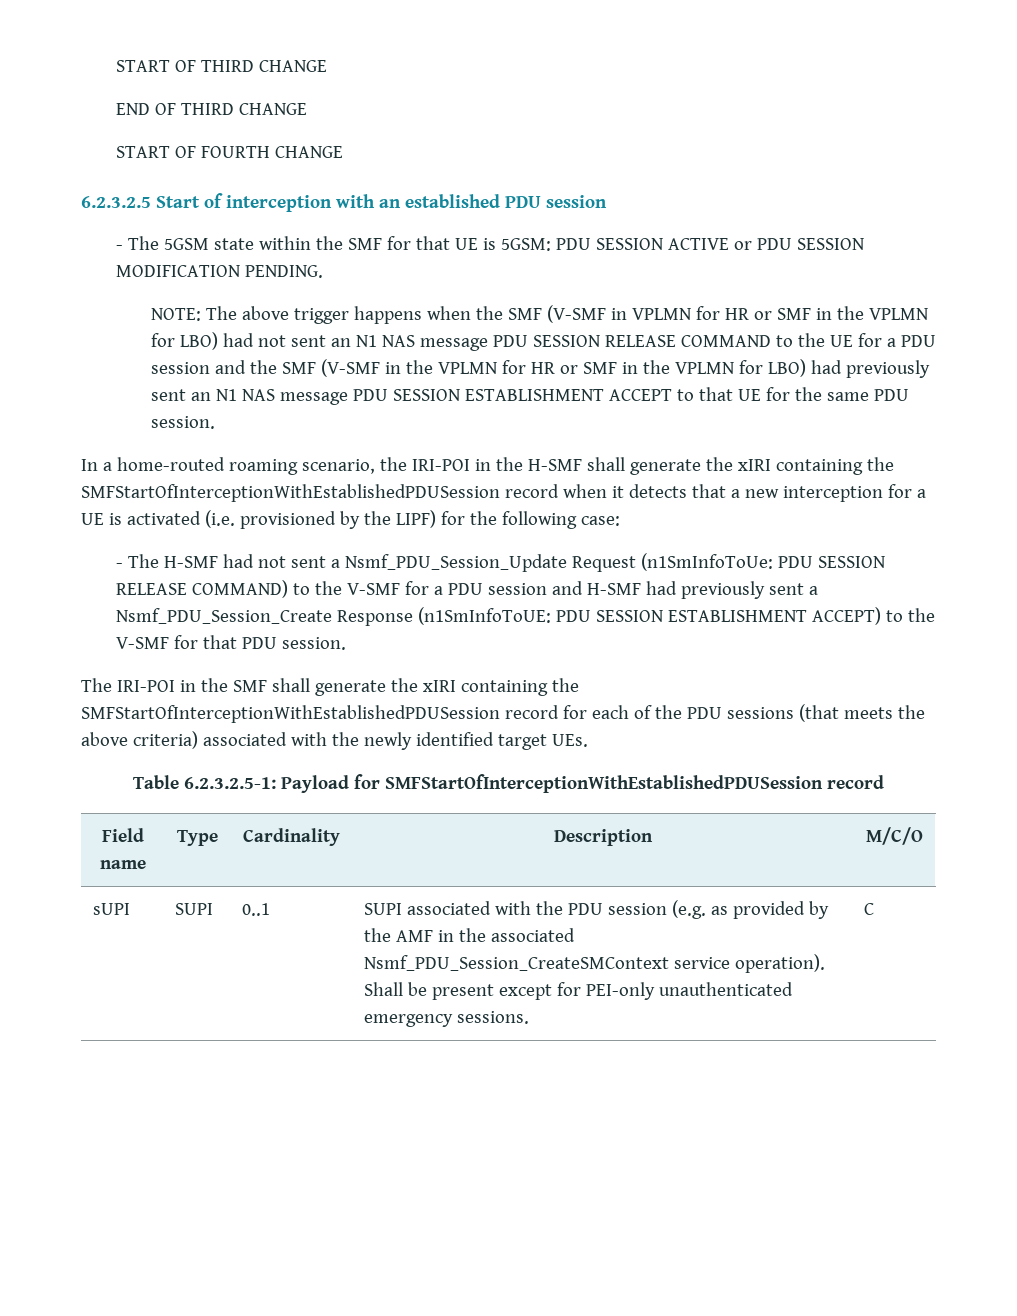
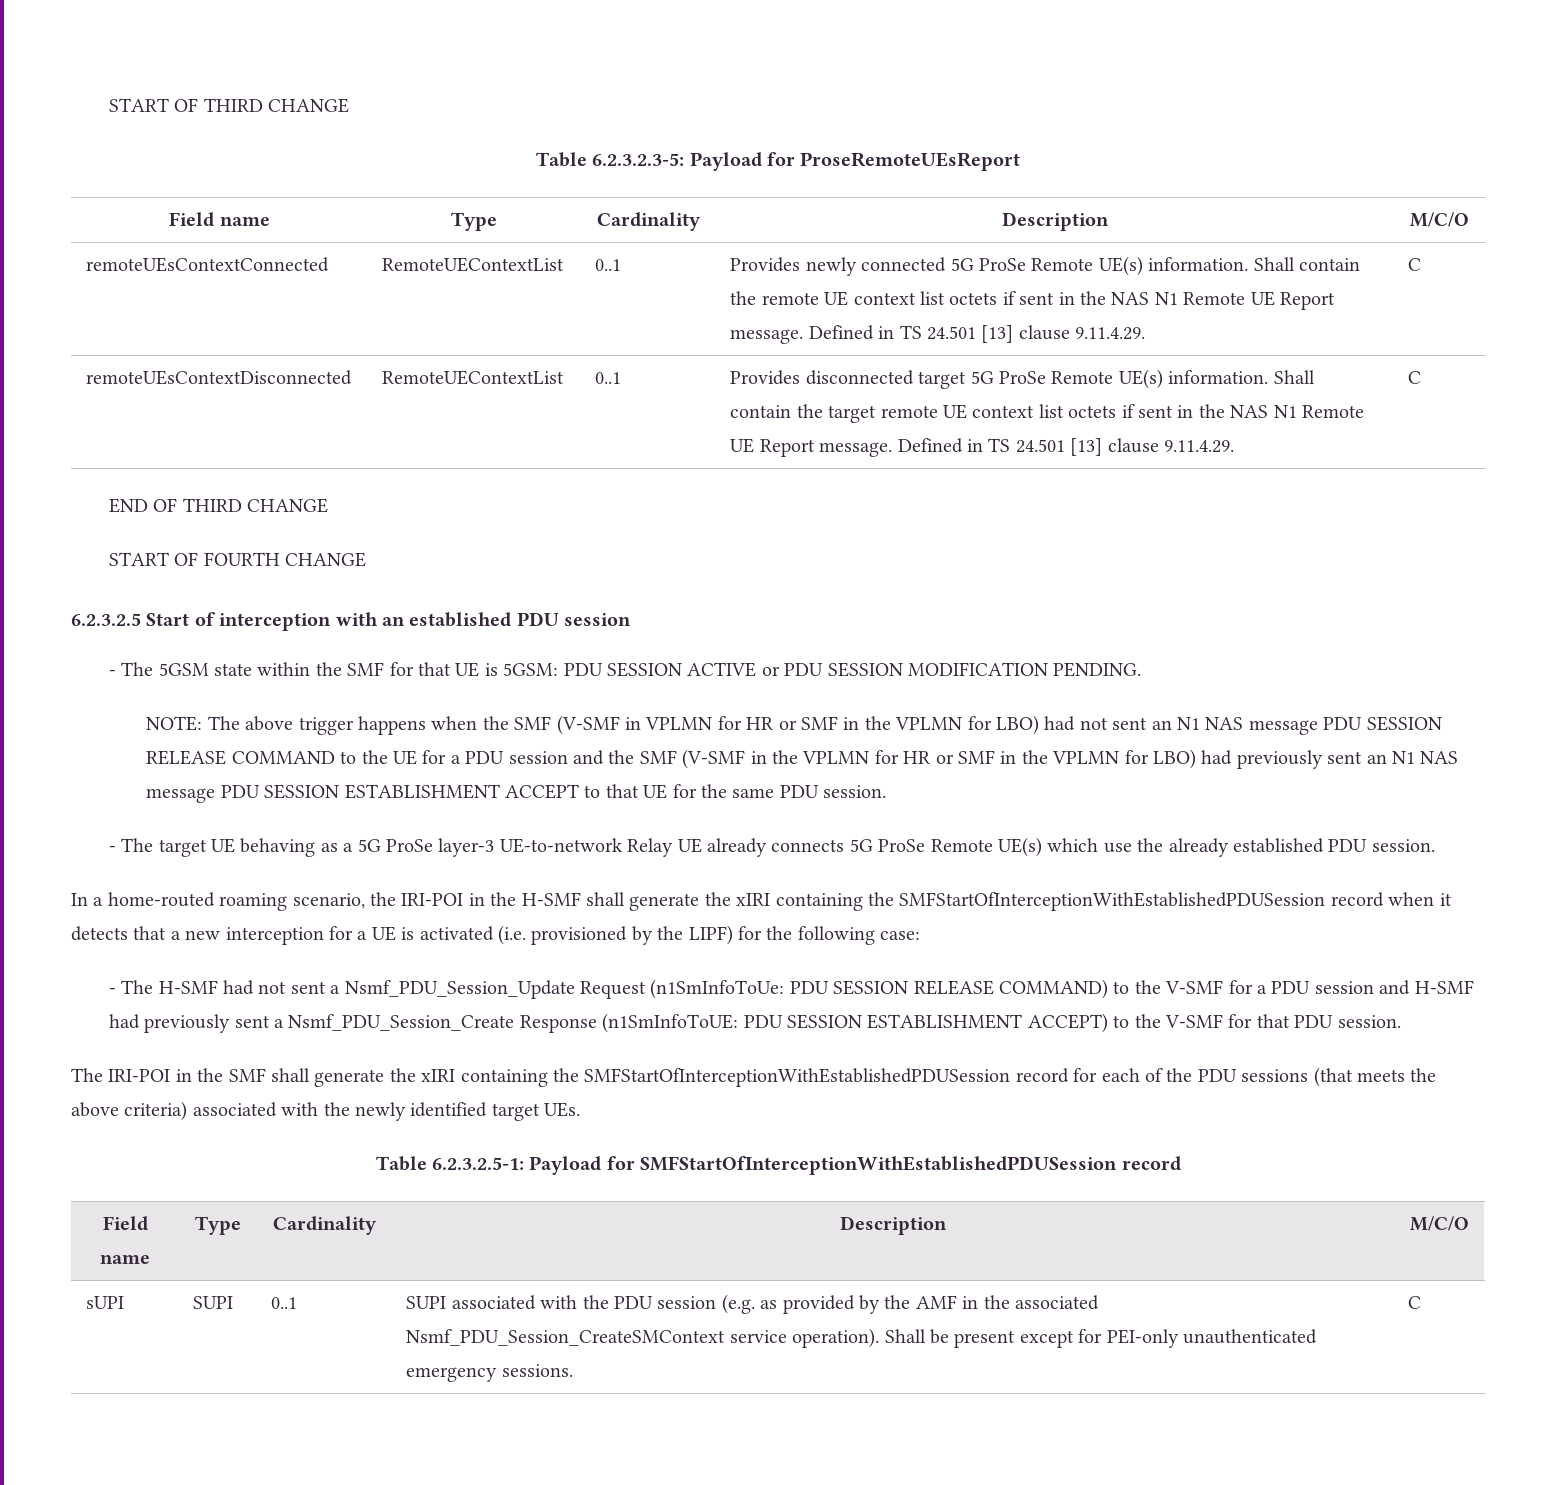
+ Table 6.2.3.2.3-5: Payload for ProseRemoteUEsReport
+ Field name | Type | Cardinality | Description | M/C/O
+ remoteUEsContextConnected | RemoteUEContextList | 0..1 | Provides newly connected 5G ProSe Remote UE(s) information. Shall contain the remote UE context list octets if sent in the NAS N1 Remote UE Report message. Defined in TS 24.501 [13] clause 9.11.4.29. | C
+ remoteUEsContextDisconnected | RemoteUEContextList | 0..1 | Provides disconnected target 5G ProSe Remote UE(s) information. Shall contain the target remote UE context list octets if sent in the NAS N1 Remote UE Report message. Defined in TS 24.501 [13] clause 9.11.4.29. | C
+ - The target UE behaving as a 5G ProSe layer-3 UE-to-network Relay UE already connects 5G ProSe Remote UE(s) which use the already established PDU session.

